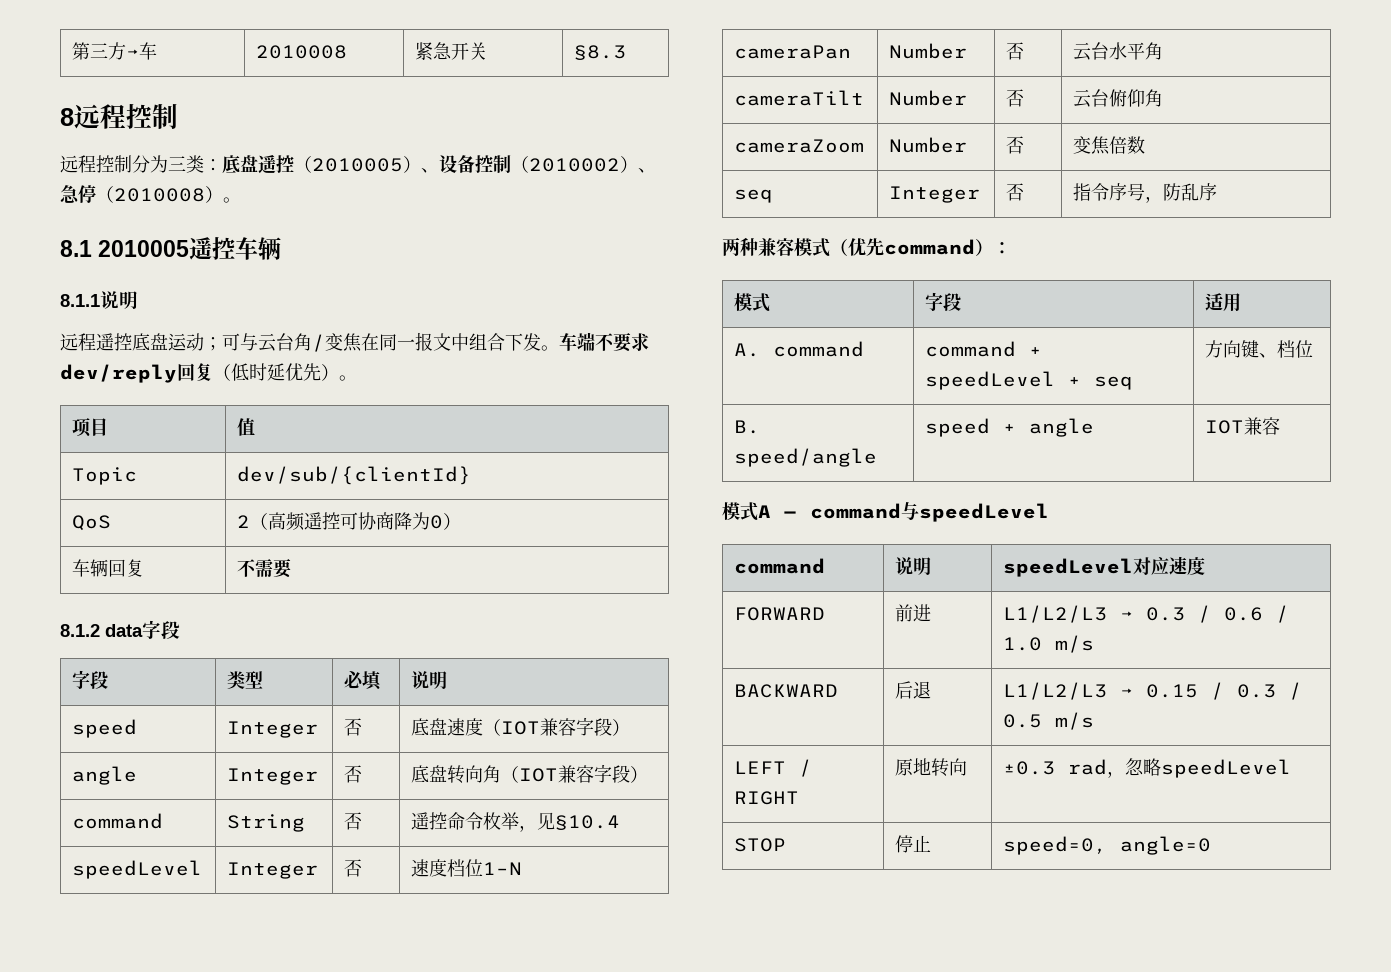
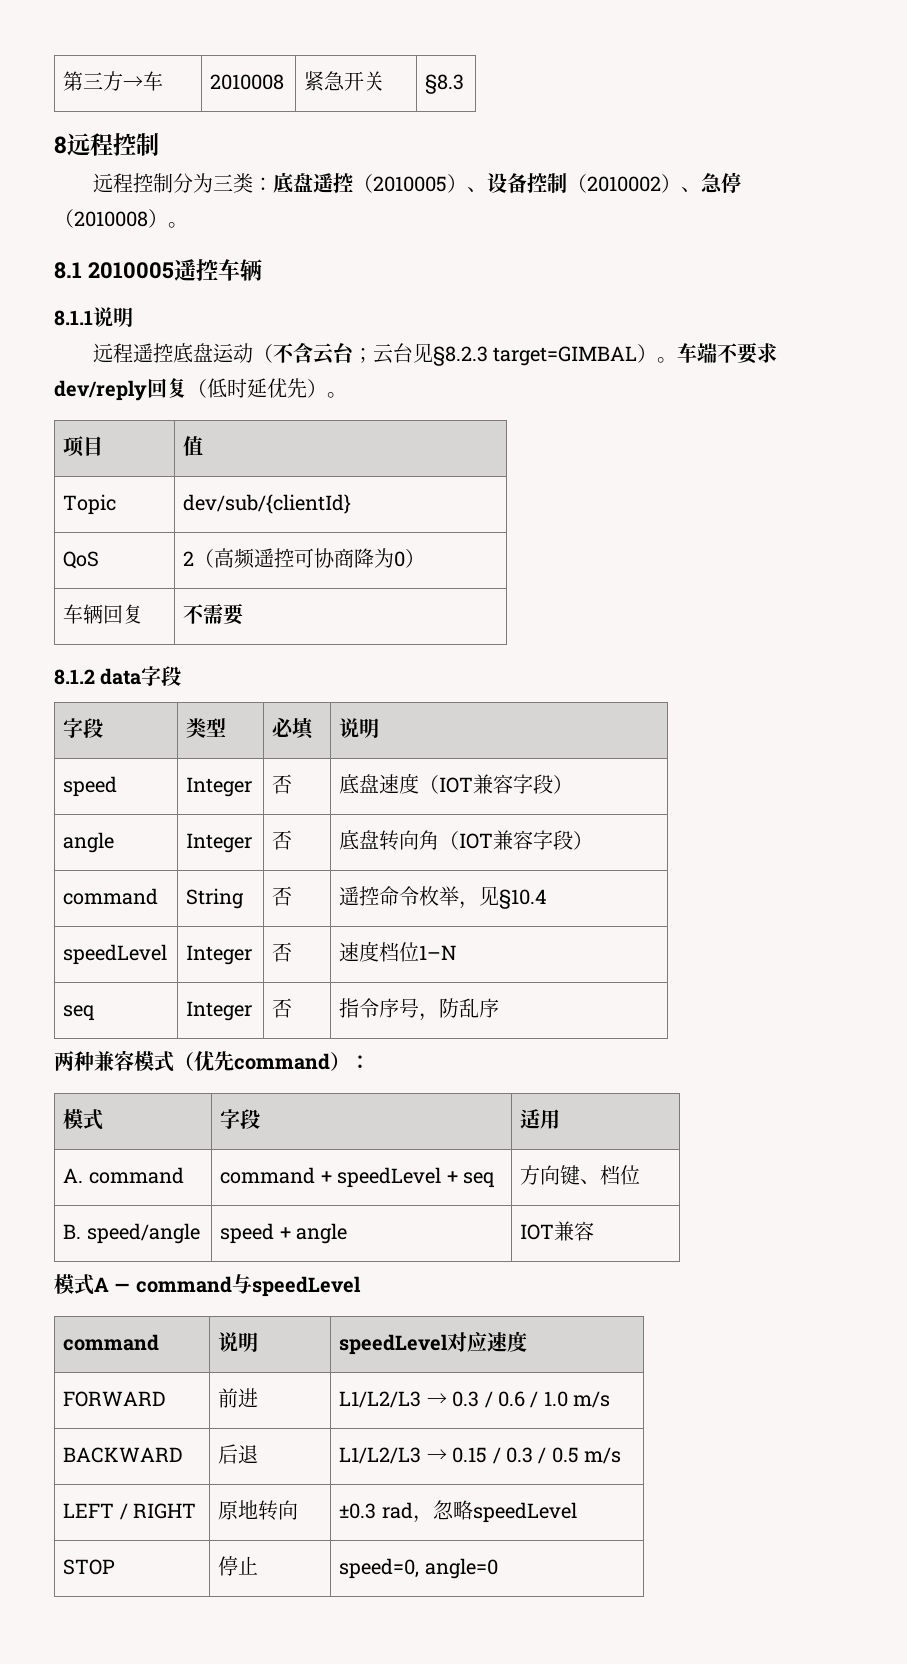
- 远程遥控底盘运动；可与云台角/变焦在同一报文中组合下发。
+ 远程遥控底盘运动（不含云台；云台见§8.2.3 target=GIMBAL）。
- cameraPan | Number | 否 | 云台水平角
- cameraTilt | Number | 否 | 云台俯仰角
- cameraZoom | Number | 否 | 变焦倍数

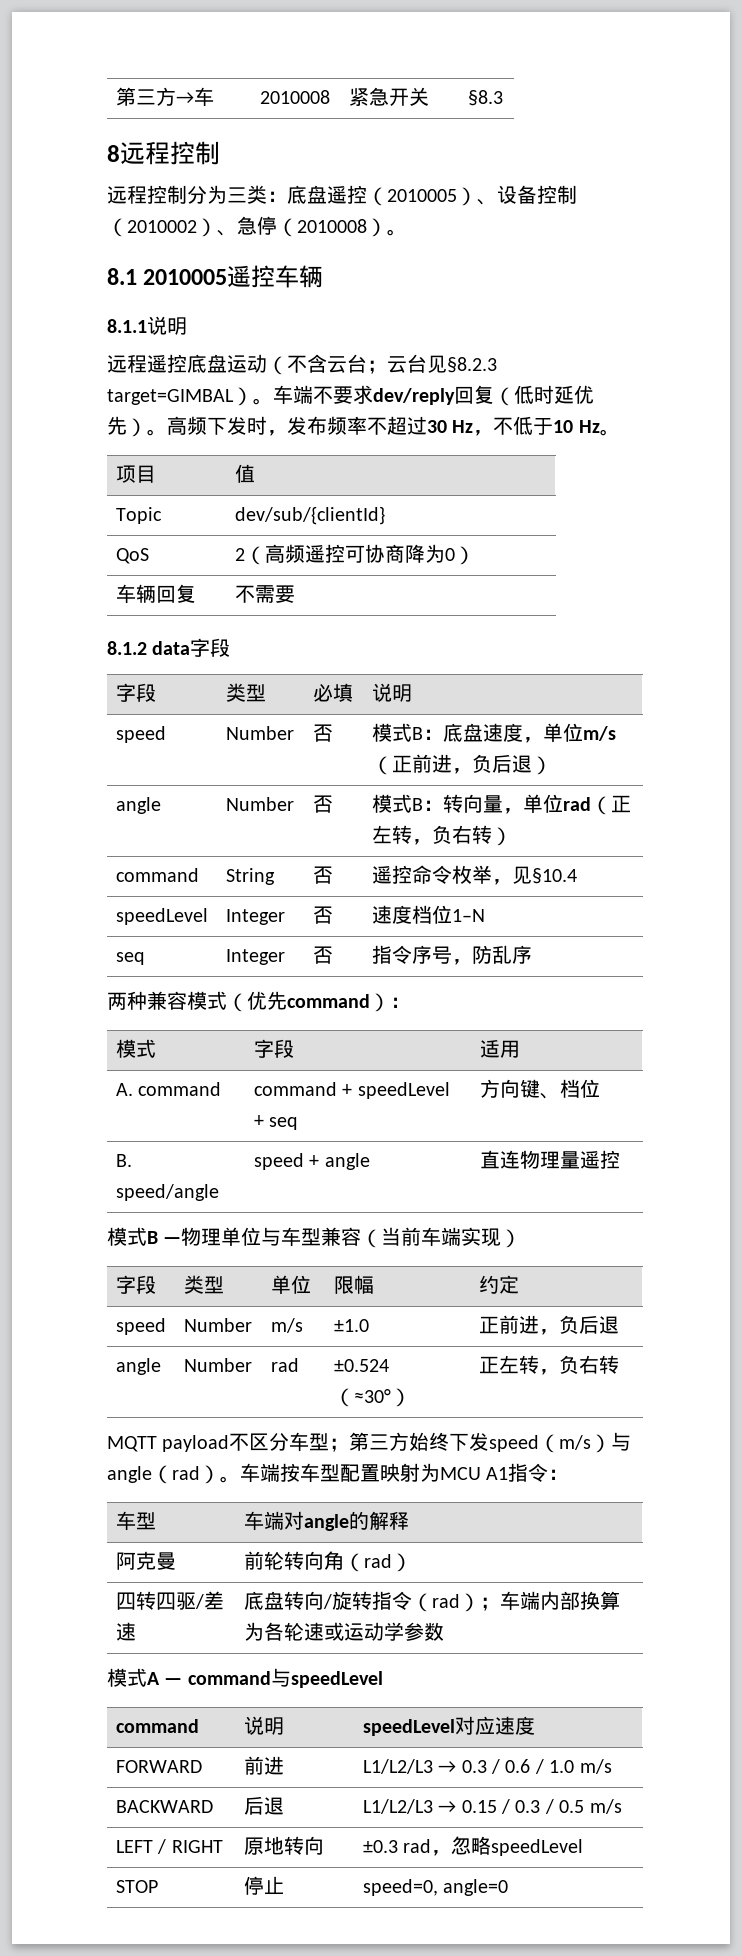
+ 高频下发时，发布频率不超过30 Hz，不低于10 Hz。
- speed | Integer | 否 | 底盘速度（IOT兼容字段）
+ speed | Number | 否 | 模式B：底盘速度，单位m/s（正前进，负后退）
- angle | Integer | 否 | 底盘转向角（IOT兼容字段）
+ angle | Number | 否 | 模式B：转向量，单位rad（正左转，负右转）
- B. speed/angle | speed + angle | IOT兼容
+ B. speed/angle | speed + angle | 直连物理量遥控
+ 模式B —物理单位与车型兼容（当前车端实现）
+ 字段 | 类型 | 单位 | 限幅 | 约定
+ speed | Number | m/s | ±1.0 | 正前进，负后退
+ angle | Number | rad | ±0.524（≈30°） | 正左转，负右转
+ MQTT payload不区分车型；第三方始终下发speed（m/s）与angle（rad）。车端按车型配置映射为MCU A1指令：
+ 车型 | 车端对angle的解释
+ 阿克曼 | 前轮转向角（rad）
+ 四转四驱/差速 | 底盘转向/旋转指令（rad）；车端内部换算为各轮速或运动学参数

